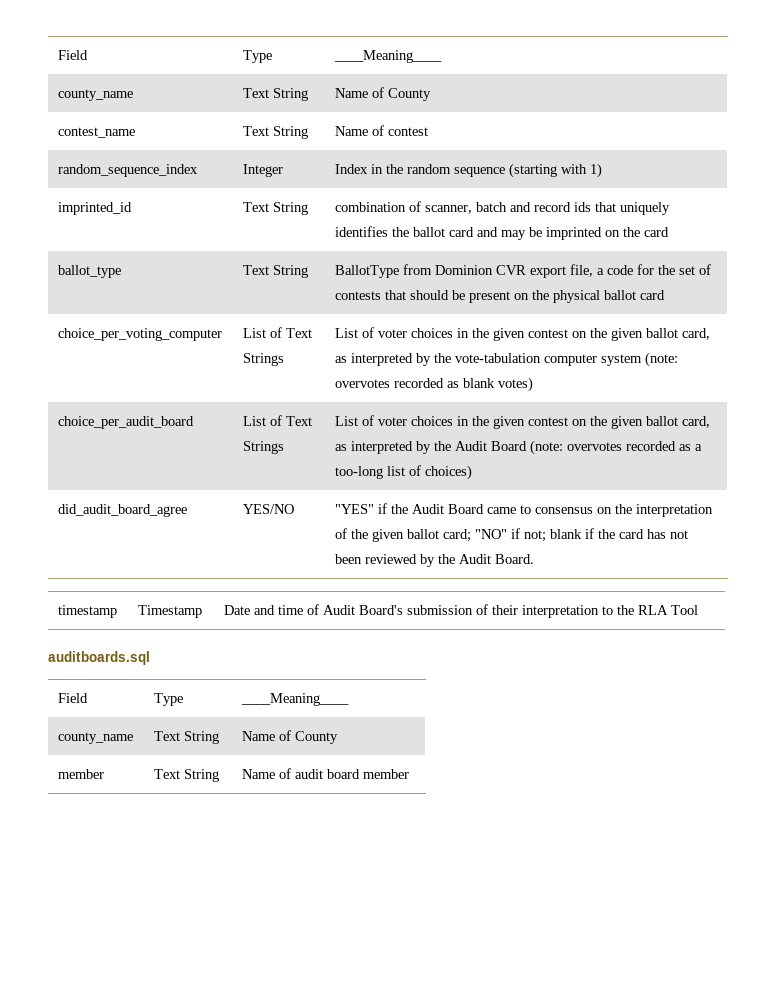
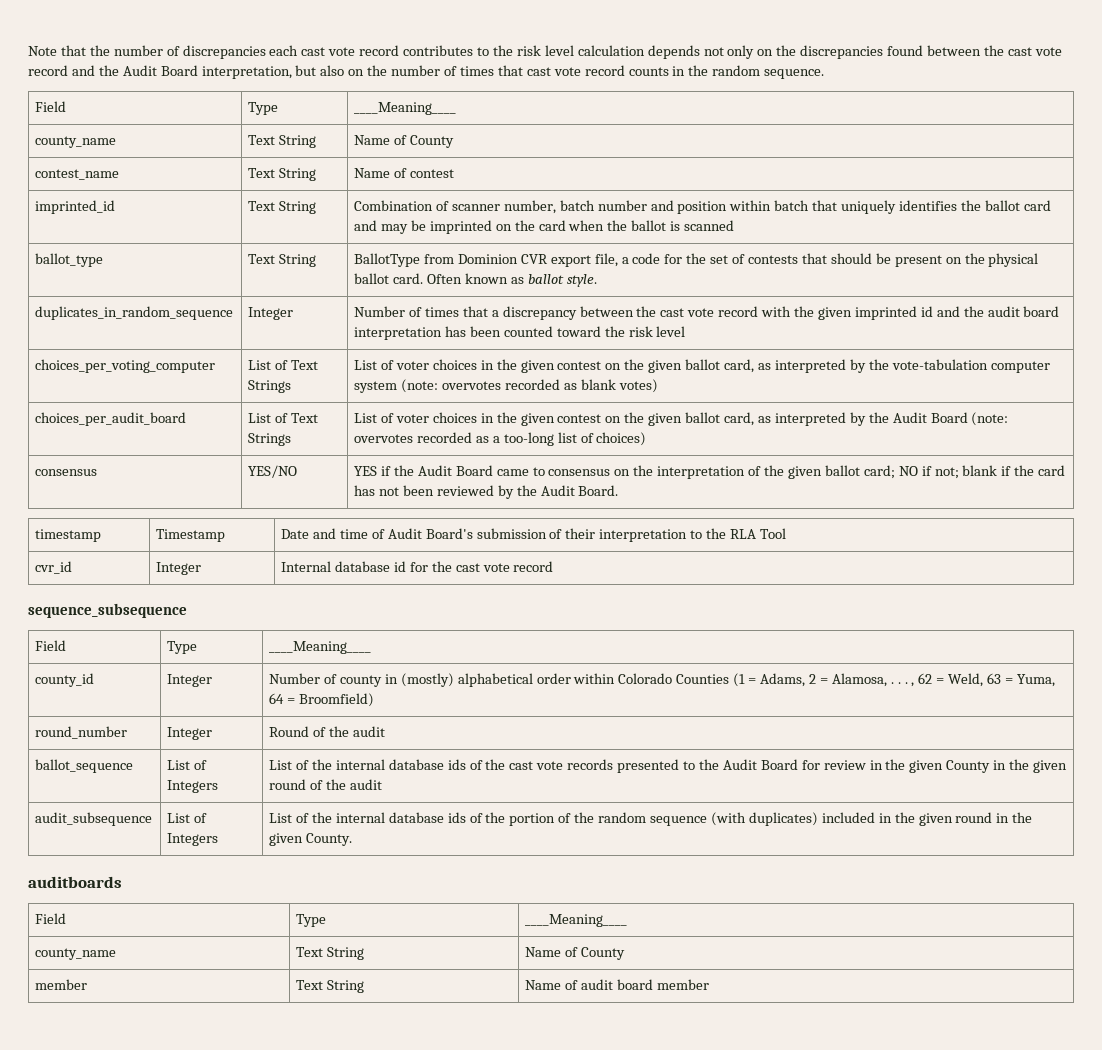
+ Note that the number of discrepancies each cast vote record contributes to the risk level calculation depends not only on the discrepancies found between the cast vote record and the Audit Board interpretation, but also on the number of times that cast vote record counts in the random sequence.
- random_sequence_index | Integer | Index in the random sequence (starting with 1)
- imprinted_id | Text String | combination of scanner, batch and record ids that uniquely identifies the ballot card and may be imprinted on the card
+ imprinted_id | Text String | Combination of scanner number, batch number and position within batch that uniquely identifies the ballot card and may be imprinted on the card when the ballot is scanned
- ballot_type | Text String | BallotType from Dominion CVR export file, a code for the set of contests that should be present on the physical ballot card
- choice_per_voting_computer | List of Text Strings | List of voter choices in the given contest on the given ballot card, as interpreted by the vote-tabulation computer system (note: overvotes recorded as blank votes)
+ ballot_type | Text String | BallotType from Dominion CVR export file, a code for the set of contests that should be present on the physical ballot card. Often known as ballot style.
+ duplicates_in_random_sequence | Integer | Number of times that a discrepancy between the cast vote record with the given imprinted id and the audit board interpretation has been counted toward the risk level
+ choices_per_voting_computer | List of Text Strings | List of voter choices in the given contest on the given ballot card, as interpreted by the vote-tabulation computer system (note: overvotes recorded as blank votes)
- choice_per_audit_board | List of Text Strings | List of voter choices in the given contest on the given ballot card, as interpreted by the Audit Board (note: overvotes recorded as a too-long list of choices)
+ choices_per_audit_board | List of Text Strings | List of voter choices in the given contest on the given ballot card, as interpreted by the Audit Board (note: overvotes recorded as a too-long list of choices)
- did_audit_board_agree | YES/NO | "YES" if the Audit Board came to consensus on the interpretation of the given ballot card; "NO" if not; blank if the card has not been reviewed by the Audit Board.
+ consensus | YES/NO | YES if the Audit Board came to consensus on the interpretation of the given ballot card; NO if not; blank if the card has not been reviewed by the Audit Board.
- auditboards.sql
+ cvr_id | Integer | Internal database id for the cast vote record
+ sequence_subsequence
+ Field | Type | ____Meaning____
+ county_id | Integer | Number of county in (mostly) alphabetical order within Colorado Counties (1 = Adams, 2 = Alamosa, . . . , 62 = Weld, 63 = Yuma, 64 = Broomfield)
+ round_number | Integer | Round of the audit
+ ballot_sequence | List of Integers | List of the internal database ids of the cast vote records presented to the Audit Board for review in the given County in the given round of the audit
+ audit_subsequence | List of Integers | List of the internal database ids of the portion of the random sequence (with duplicates) included in the given round in the given County.
+ auditboards

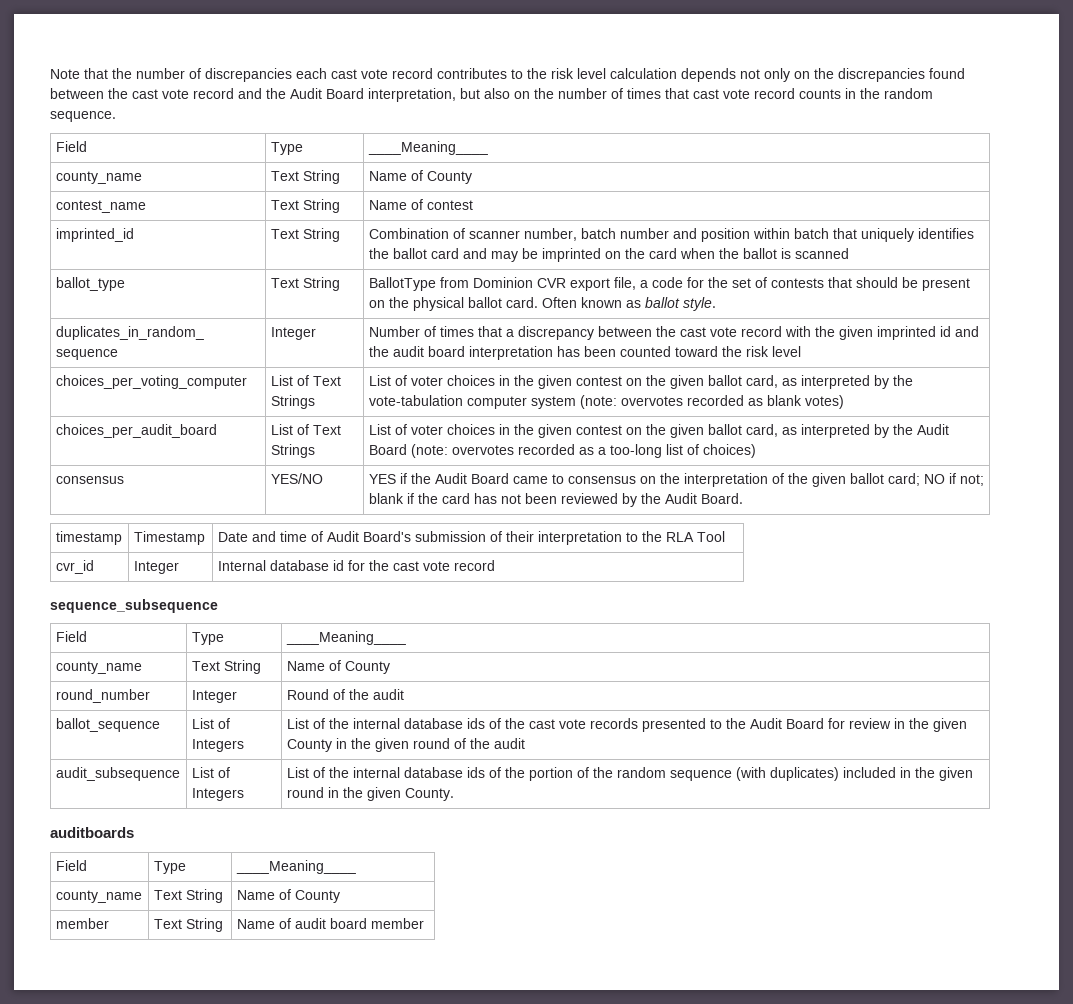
  sequence_subsequence
  Field | Type | ____Meaning____
- county_id | Integer | Number of county in (mostly) alphabetical order within Colorado Counties (1 = Adams, 2 = Alamosa, . . . , 62 = Weld, 63 = Yuma, 64 = Broomfield)
+ county_name | Text String | Name of County

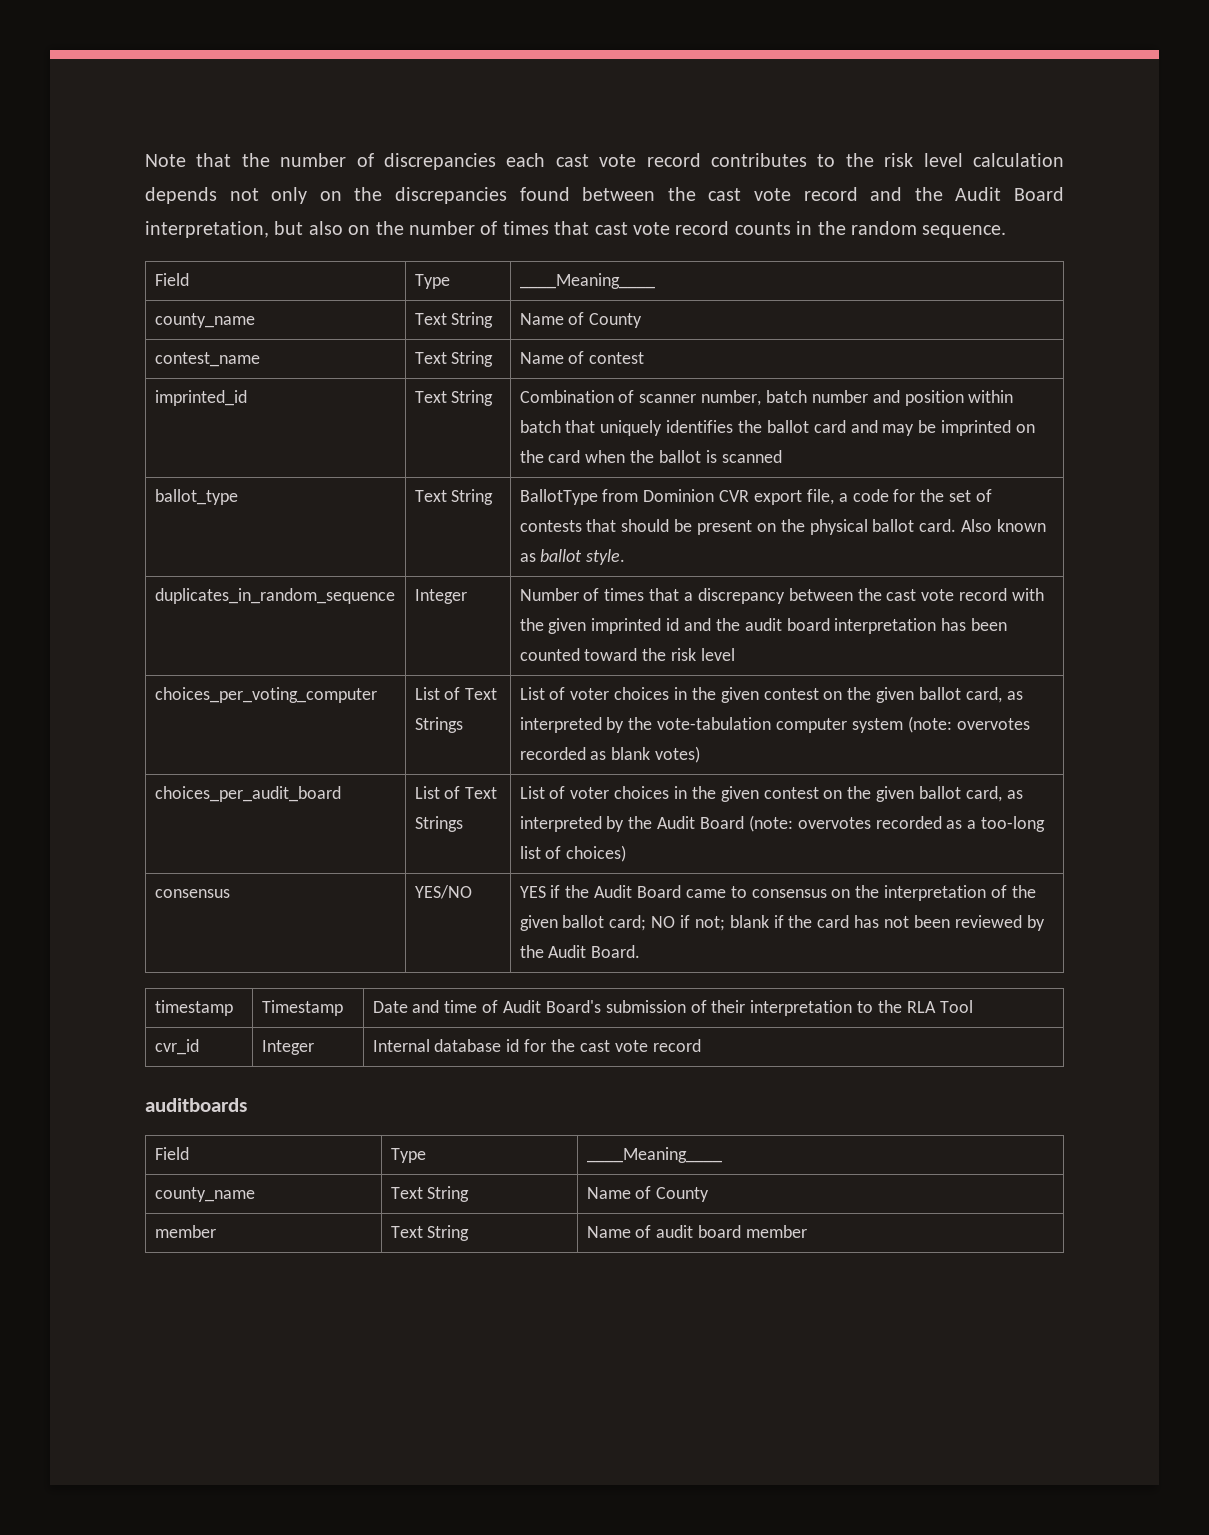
- ballot_type | Text String | BallotType from Dominion CVR export file, a code for the set of contests that should be present on the physical ballot card. Often known as ballot style.
+ ballot_type | Text String | BallotType from Dominion CVR export file, a code for the set of contests that should be present on the physical ballot card. Also known as ballot style.
- sequence_subsequence
- Field | Type | ____Meaning____
- county_name | Text String | Name of County
- round_number | Integer | Round of the audit
- ballot_sequence | List of Integers | List of the internal database ids of the cast vote records presented to the Audit Board for review in the given County in the given round of the audit
- audit_subsequence | List of Integers | List of the internal database ids of the portion of the random sequence (with duplicates) included in the given round in the given County.

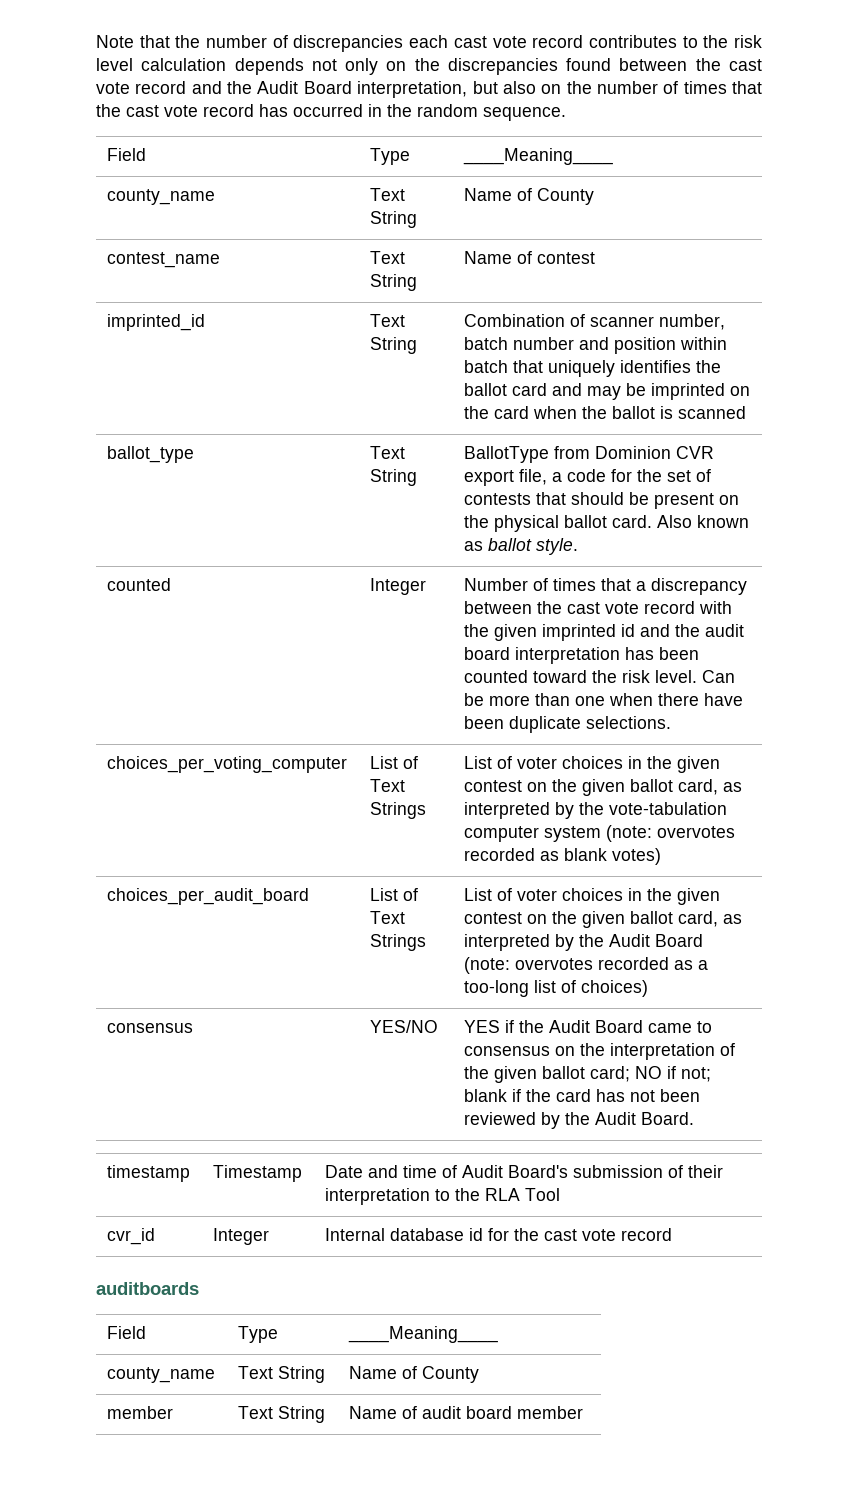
- Note that the number of discrepancies each cast vote record contributes to the risk level calculation depends not only on the discrepancies found between the cast vote record and the Audit Board interpretation, but also on the number of times that cast vote record counts in the random sequence.
+ Note that the number of discrepancies each cast vote record contributes to the risk level calculation depends not only on the discrepancies found between the cast vote record and the Audit Board interpretation, but also on the number of times that the cast vote record has occurred in the random sequence.
  ballot_type | Text String | BallotType from Dominion CVR export file, a code for the set of contests that should be present on the physical ballot card. Also known as ballot style.
- duplicates_in_random_sequence
+ counted
- Number of times that a discrepancy between the cast vote record with the given imprinted id and the audit board interpretation has been counted toward the risk level
+ Number of times that a discrepancy between the cast vote record with the given imprinted id and the audit board interpretation has been counted toward the risk level. Can be more than one when there have been duplicate selections.

